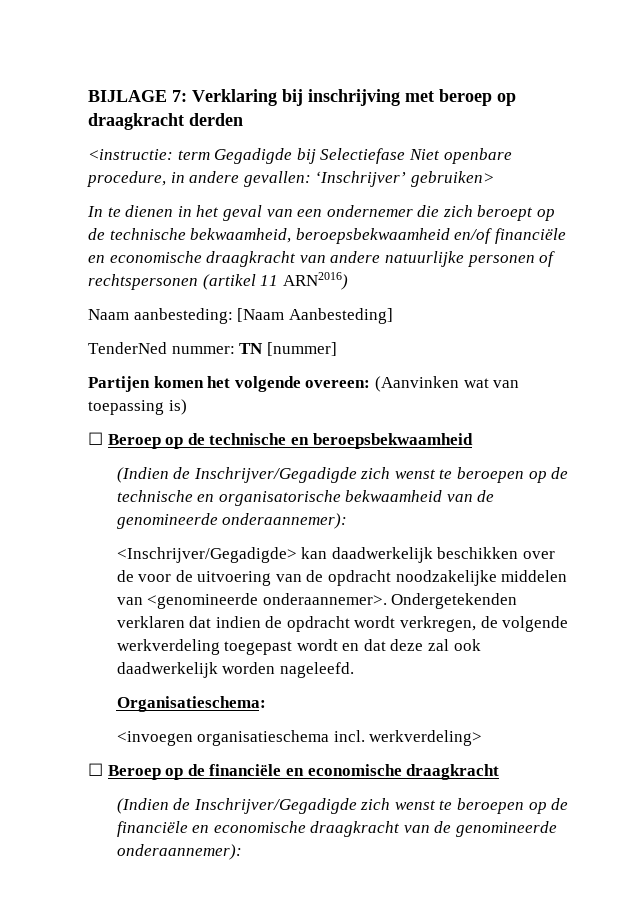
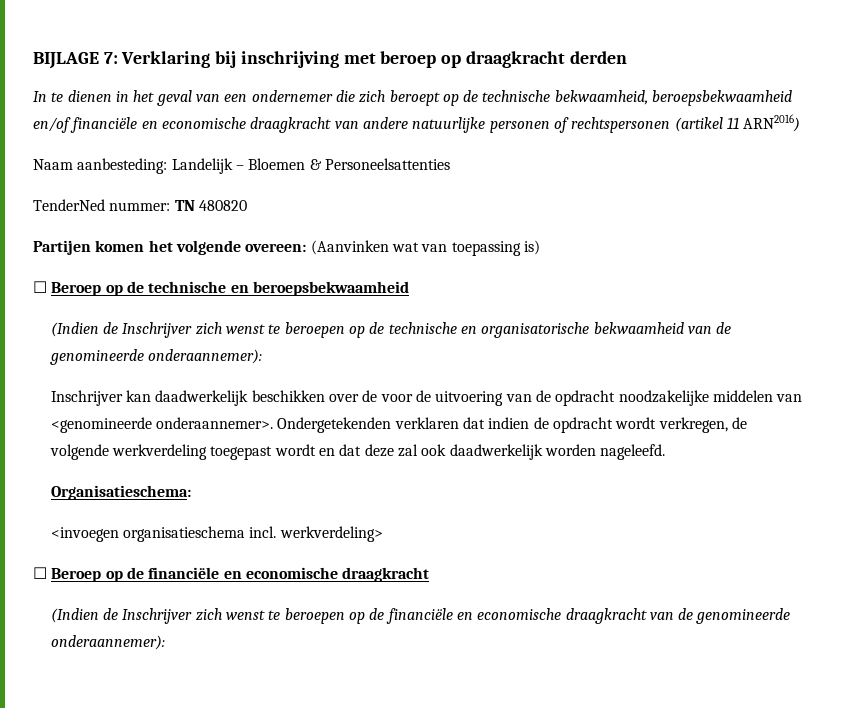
- <instructie: term Gegadigde bij Selectiefase Niet openbare procedure, in andere gevallen: ‘Inschrijver’ gebruiken>
- Naam aanbesteding: [Naam Aanbesteding]
+ Naam aanbesteding: Landelijk – Bloemen & Personeelsattenties
- TenderNed nummer: TN [nummer]
+ TenderNed nummer: TN 480820
- (Indien de Inschrijver/Gegadigde zich wenst te beroepen op de technische en organisatorische bekwaamheid van de genomineerde onderaannemer):
+ (Indien de Inschrijver zich wenst te beroepen op de technische en organisatorische bekwaamheid van de genomineerde onderaannemer):
- <Inschrijver/Gegadigde> kan daadwerkelijk beschikken over de voor de uitvoering van de opdracht noodzakelijke middelen van <genomineerde onderaannemer>.
+ Inschrijver kan daadwerkelijk beschikken over de voor de uitvoering van de opdracht noodzakelijke middelen van <genomineerde onderaannemer>.
- (Indien de Inschrijver/Gegadigde zich wenst te beroepen op de financiële en economische draagkracht van de genomineerde onderaannemer):
+ (Indien de Inschrijver zich wenst te beroepen op de financiële en economische draagkracht van de genomineerde onderaannemer):

